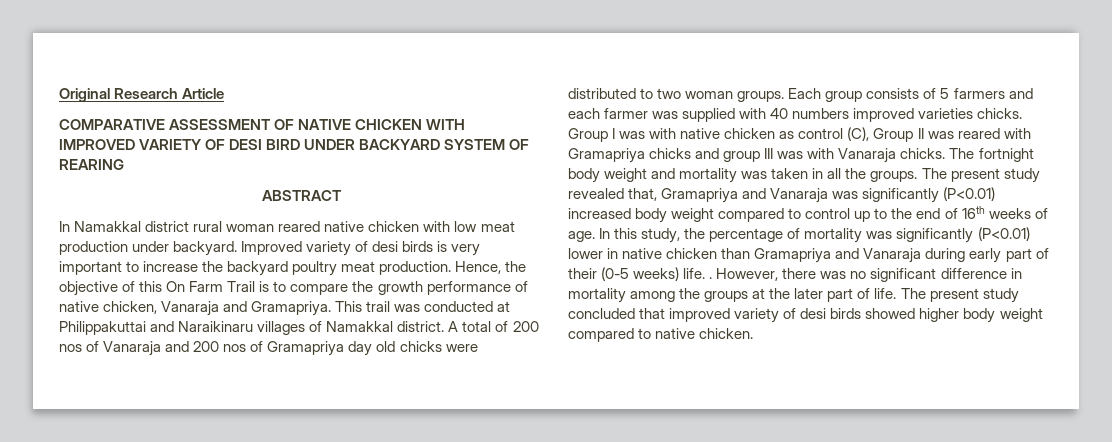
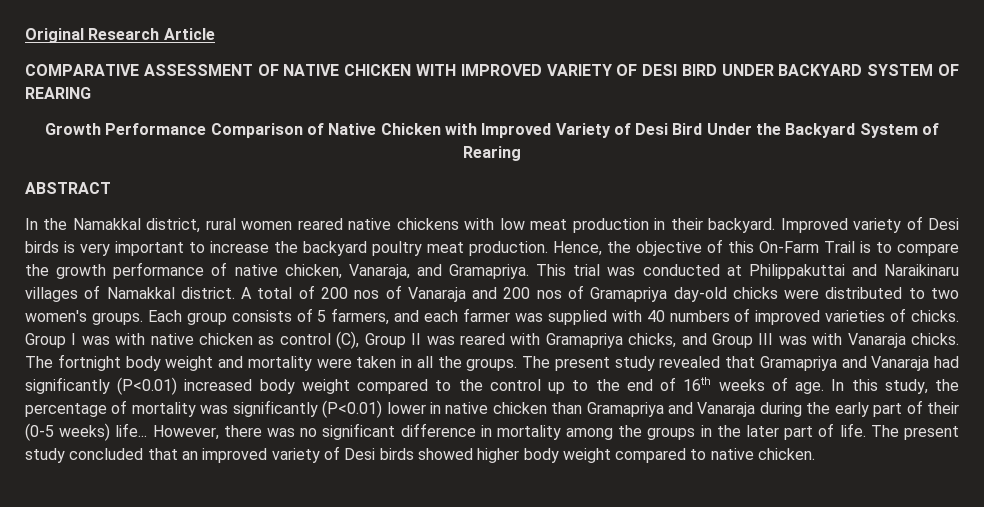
+ Growth Performance Comparison of Native Chicken with Improved Variety of Desi Bird Under the Backyard System of Rearing
  ABSTRACT
- In Namakkal district rural woman reared native chicken with low meat production under backyard.
+ In the Namakkal district, rural women reared native chickens with low meat production in their backyard.
- Improved variety of desi birds is very important to increase the backyard poultry meat production.
+ Improved variety of Desi birds is very important to increase the backyard poultry meat production.
- Hence, the objective of this On Farm Trail is to compare the growth performance of native chicken, Vanaraja and Gramapriya.
+ Hence, the objective of this On-Farm Trail is to compare the growth performance of native chicken, Vanaraja, and Gramapriya.
- This trail was conducted at Philippakuttai and Naraikinaru villages of Namakkal district.
+ This trial was conducted at Philippakuttai and Naraikinaru villages of Namakkal district.
- A total of 200 nos of Vanaraja and 200 nos of Gramapriya day old chicks were distributed to two woman groups.
+ A total of 200 nos of Vanaraja and 200 nos of Gramapriya day-old chicks were distributed to two women's groups.
- Each group consists of 5 farmers and each farmer was supplied with 40 numbers improved varieties chicks.
+ Each group consists of 5 farmers, and each farmer was supplied with 40 numbers of improved varieties of chicks.
- Group I was with native chicken as control (C), Group II was reared with Gramapriya chicks and group III was with Vanaraja chicks.
+ Group I was with native chicken as control (C), Group II was reared with Gramapriya chicks, and Group III was with Vanaraja chicks.
- The fortnight body weight and mortality was taken in all the groups.
+ The fortnight body weight and mortality were taken in all the groups.
- The present study revealed that, Gramapriya and Vanaraja was significantly (P<0.01) increased body weight compared to control up to the end of 16th weeks of age.
+ The present study revealed that Gramapriya and Vanaraja had significantly (P<0.01) increased body weight compared to the control up to the end of 16th weeks of age.
- In this study, the percentage of mortality was significantly (P<0.01) lower in native chicken than Gramapriya and Vanaraja during early part of their (0-5 weeks) life. .
+ In this study, the percentage of mortality was significantly (P<0.01) lower in native chicken than Gramapriya and Vanaraja during the early part of their (0-5 weeks) life...
- However, there was no significant difference in mortality among the groups at the later part of life.
+ However, there was no significant difference in mortality among the groups in the later part of life.
- The present study concluded that improved variety of desi birds showed higher body weight compared to native chicken.
+ The present study concluded that an improved variety of Desi birds showed higher body weight compared to native chicken.

